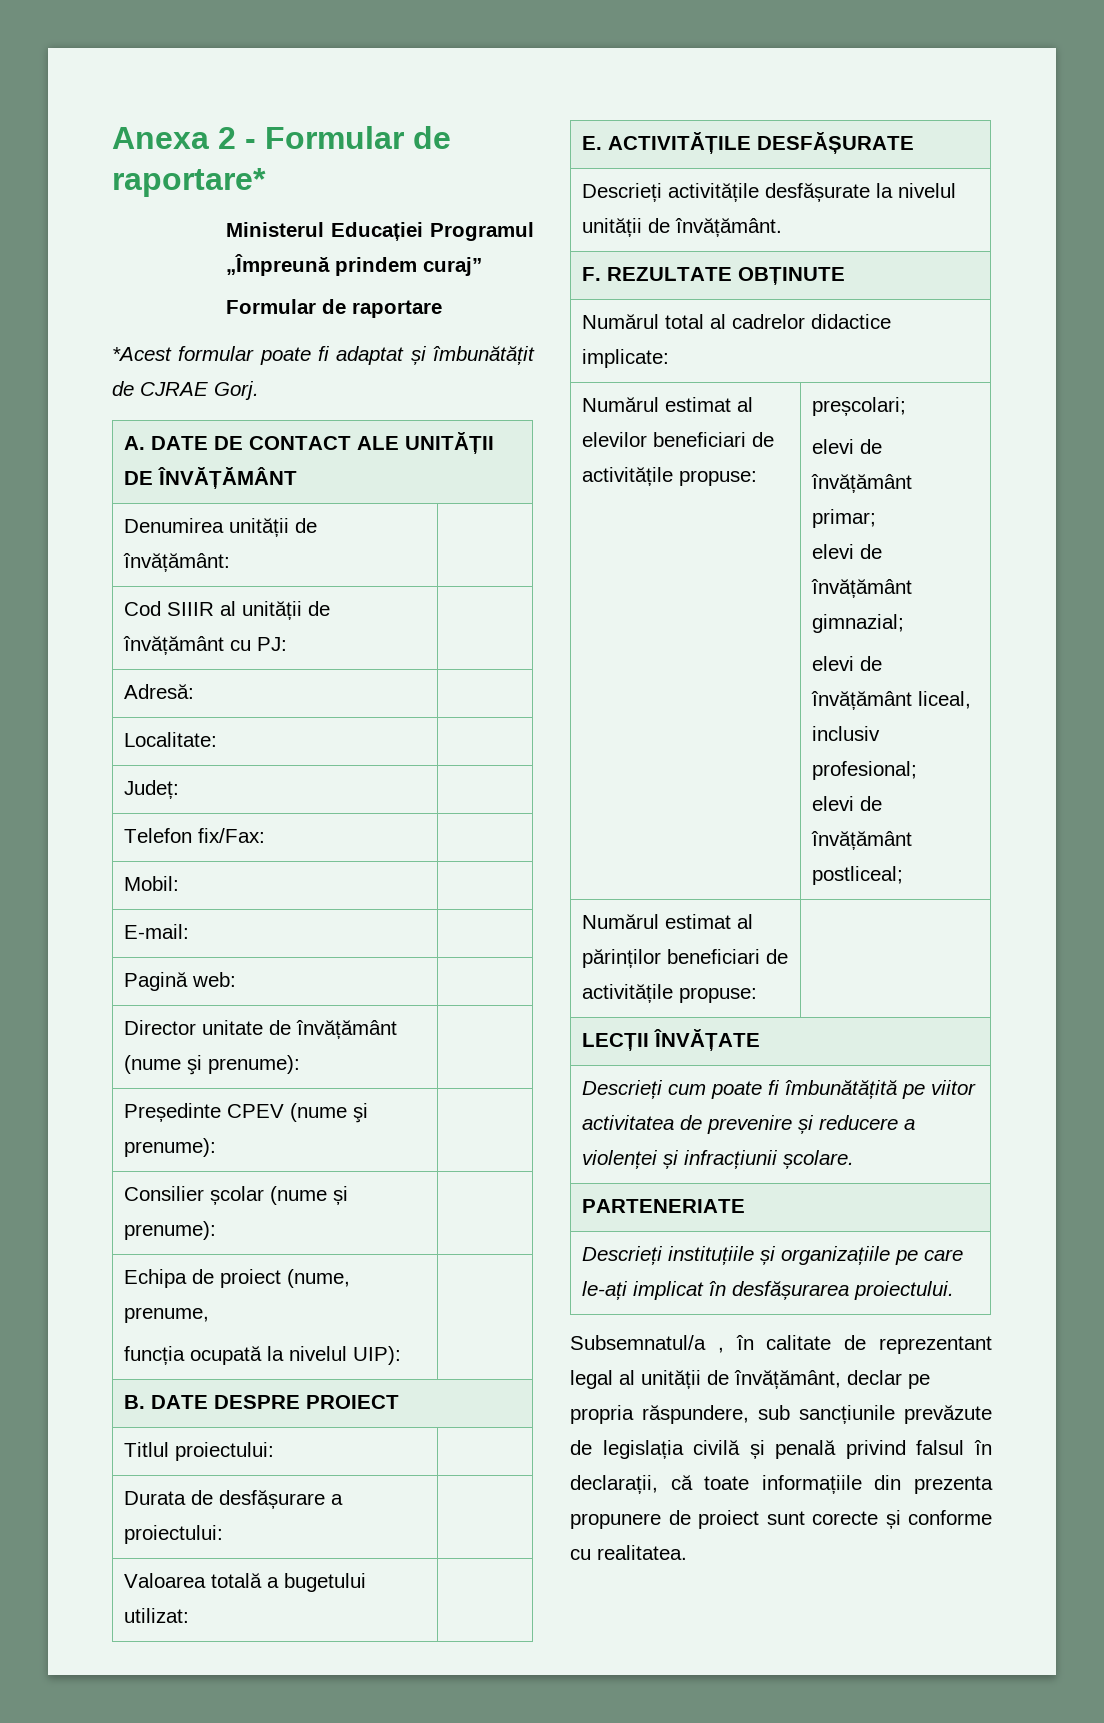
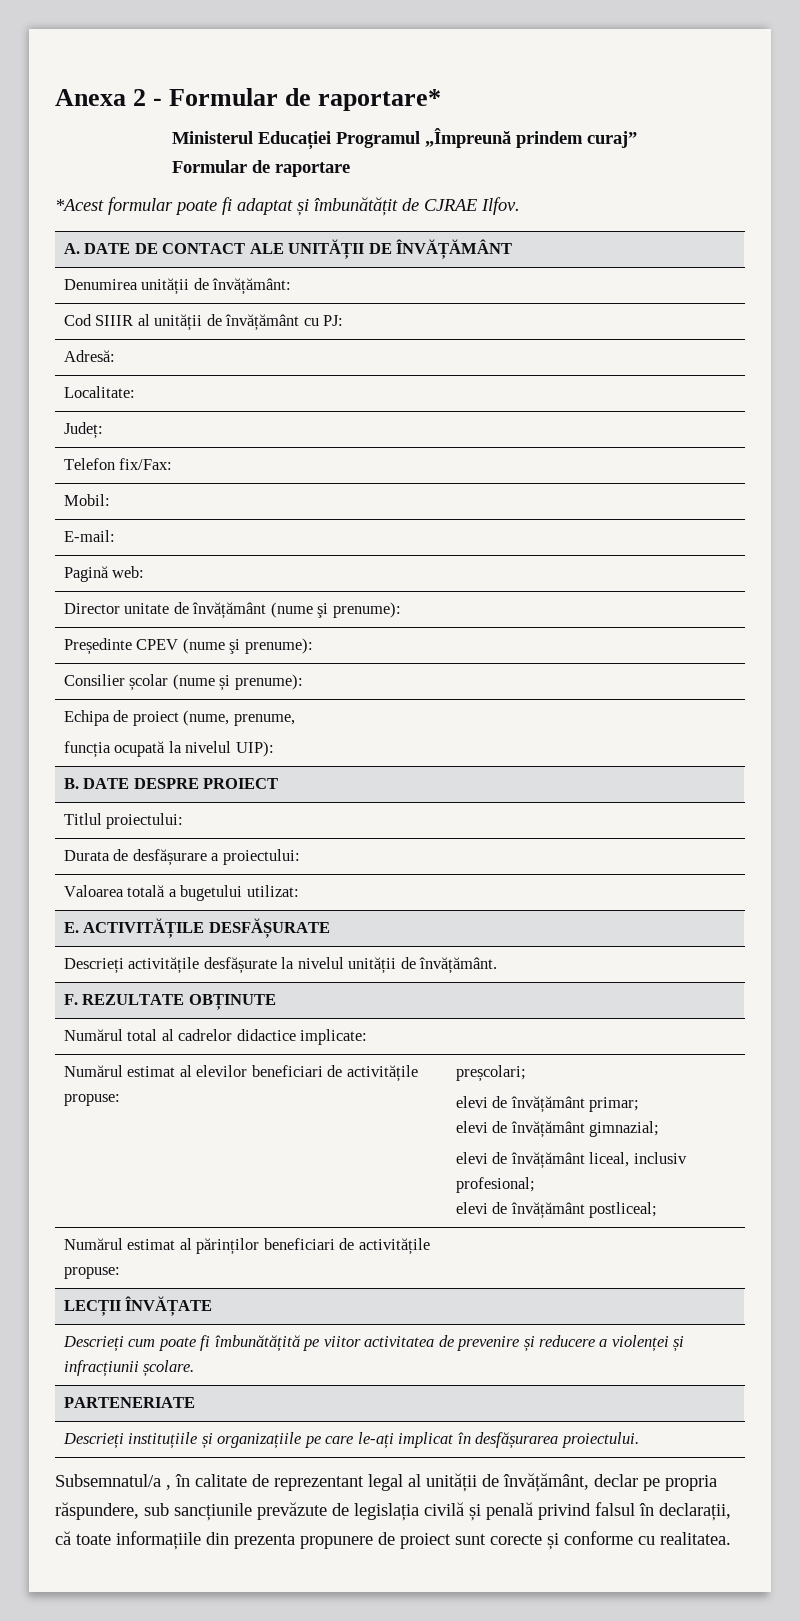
- *Acest formular poate fi adaptat și îmbunătățit de CJRAE Gorj.
+ *Acest formular poate fi adaptat și îmbunătățit de CJRAE Ilfov.

